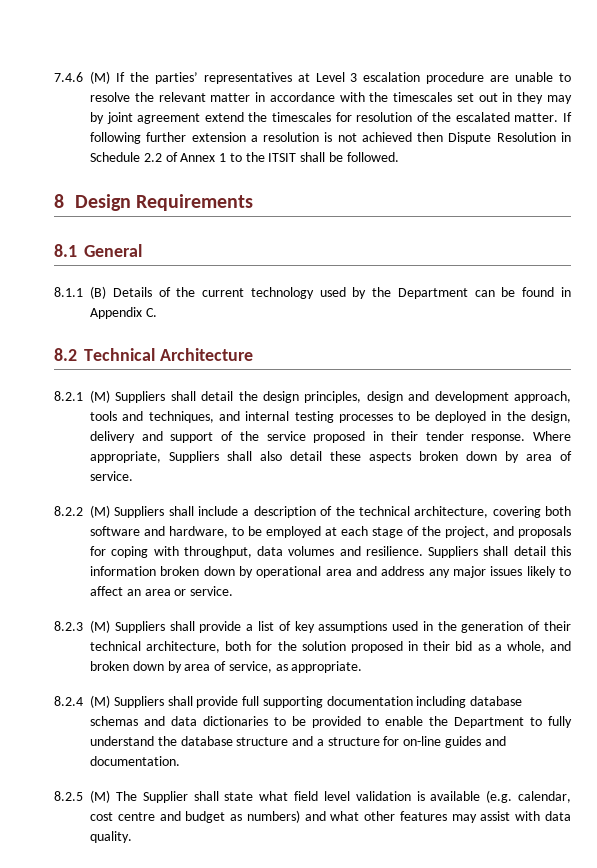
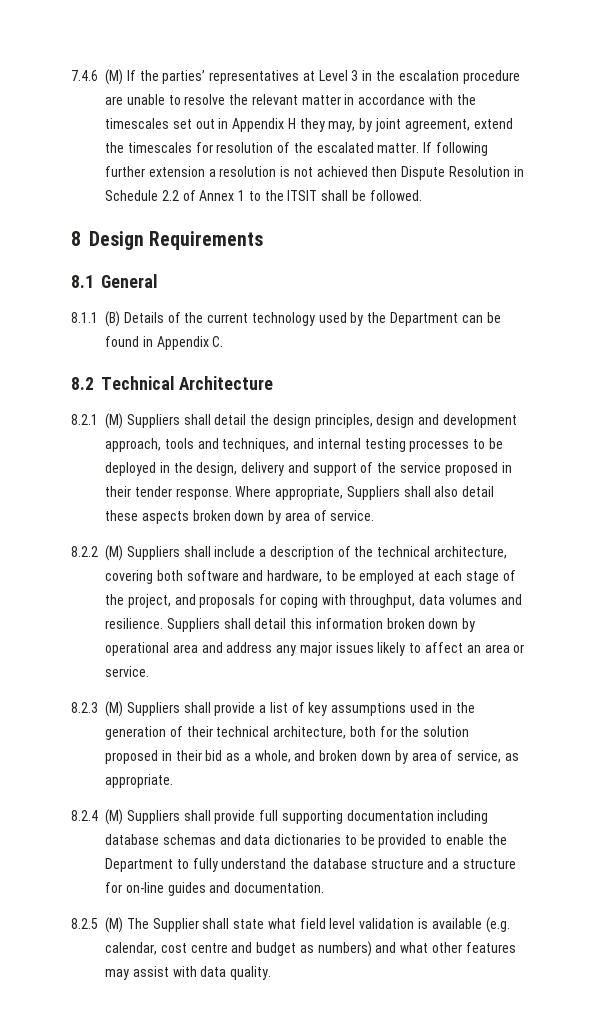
- 7.4.6 (M) If the parties’ representatives at Level 3 escalation procedure are unable to resolve the relevant matter in accordance with the timescales set out in they may by joint agreement extend the timescales for resolution of the escalated matter.
+ 7.4.6 (M) If the parties’ representatives at Level 3 in the escalation procedure are unable to resolve the relevant matter in accordance with the timescales set out in Appendix H they may, by joint agreement, extend the timescales for resolution of the escalated matter.

